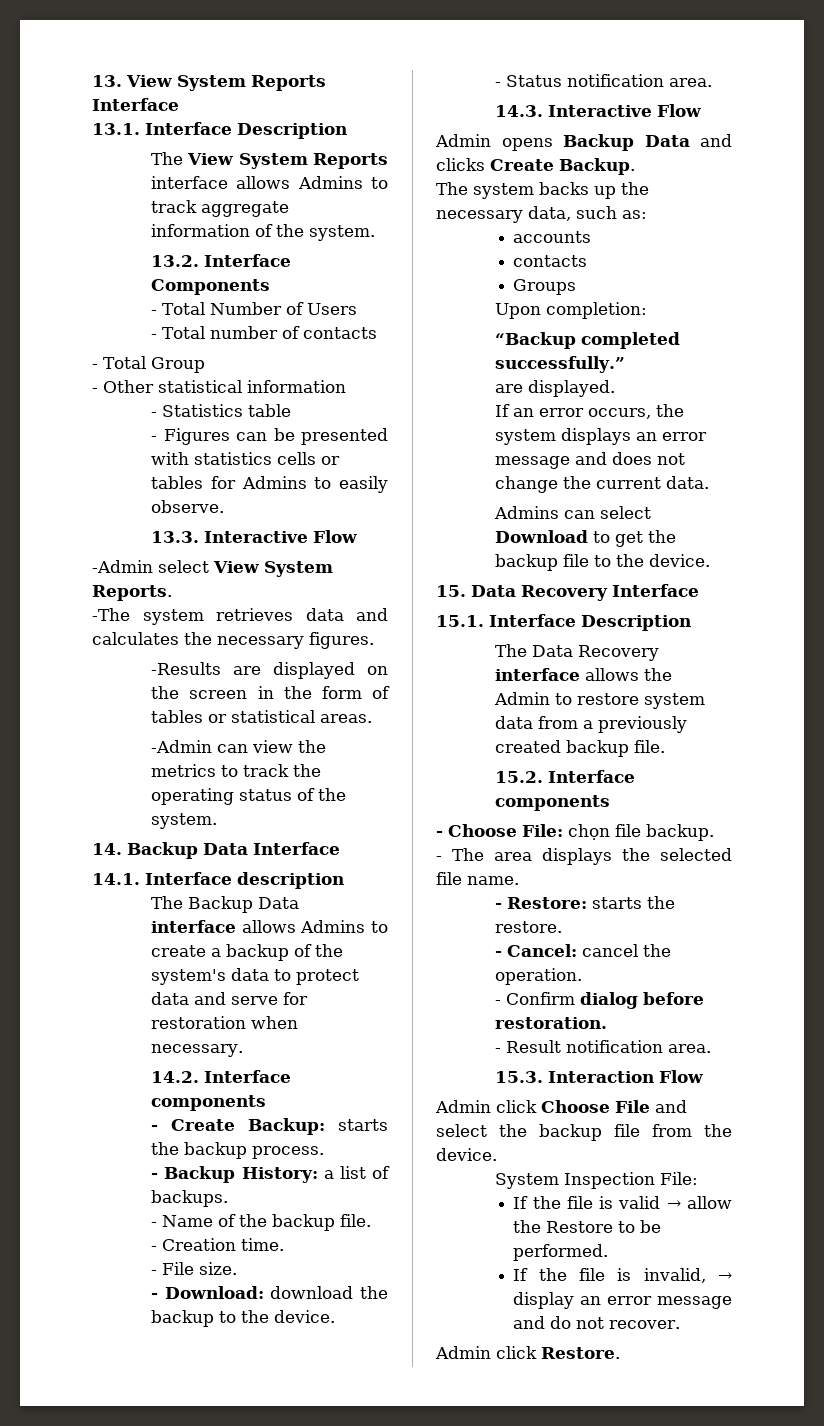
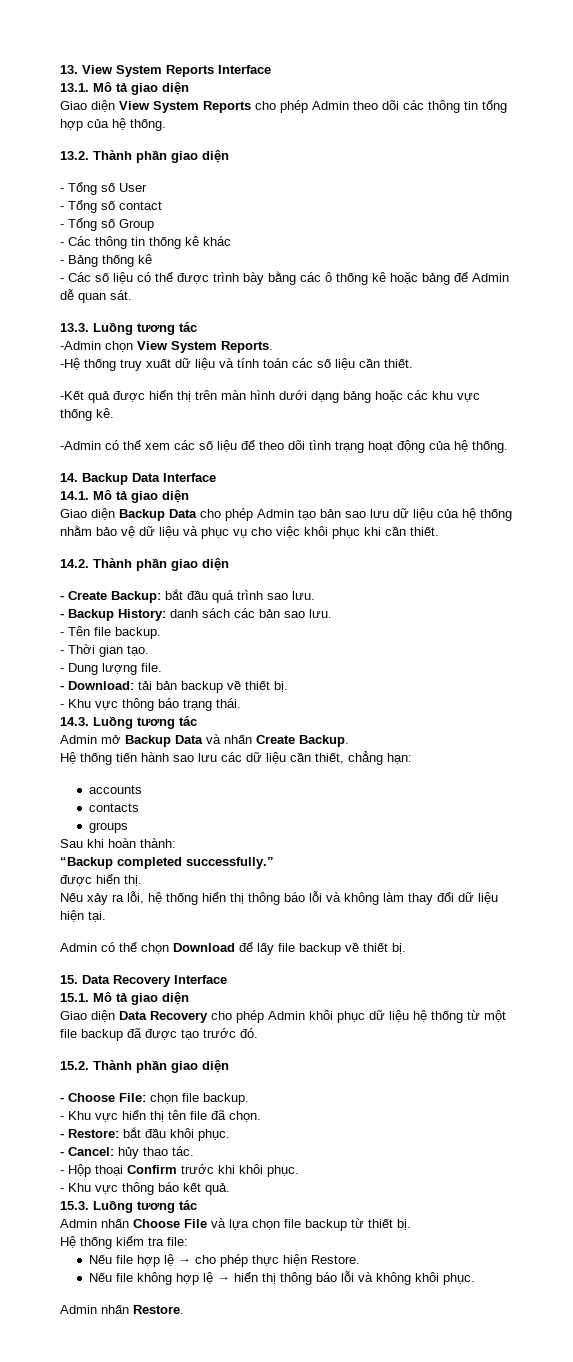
- 13.1. Interface Description
- The View System Reports interface allows Admins to track aggregate information of the system.
- 13.2. Interface Components
- - Total Number of Users
- - Total number of contacts
- - Total Group
+ 13.1. Mô tả giao diện
+ Giao diện View System Reports cho phép Admin theo dõi các thông tin tổng hợp của hệ thống.
+ 13.2. Thành phần giao diện
+ - Tổng số User
+ - Tổng số contact
+ - Tổng số Group
- - Other statistical information
- - Statistics table
- - Figures can be presented with statistics cells or tables for Admins to easily observe.
- 13.3. Interactive Flow
- -Admin select View System Reports.
+ - Các thông tin thống kê khác
+ - Bảng thống kê
+ - Các số liệu có thể được trình bày bằng các ô thống kê hoặc bảng để Admin dễ quan sát.
+ 13.3. Luồng tương tác
+ -Admin chọn View System Reports.
- -The system retrieves data and calculates the necessary figures.
- -Results are displayed on the screen in the form of tables or statistical areas.
- -Admin can view the metrics to track the operating status of the system.
+ -Hệ thống truy xuất dữ liệu và tính toán các số liệu cần thiết.
+ -Kết quả được hiển thị trên màn hình dưới dạng bảng hoặc các khu vực thống kê.
+ -Admin có thể xem các số liệu để theo dõi tình trạng hoạt động của hệ thống.
- 14.1. Interface description
- The Backup Data interface allows Admins to create a backup of the system's data to protect data and serve for restoration when necessary.
- 14.2. Interface components
- - Create Backup: starts the backup process.
- - Backup History: a list of backups.
- - Name of the backup file.
- - Creation time.
- - File size.
- - Download: download the backup to the device.
- - Status notification area.
- 14.3. Interactive Flow
- Admin opens Backup Data and clicks Create Backup.
+ 14.1. Mô tả giao diện
+ Giao diện Backup Data cho phép Admin tạo bản sao lưu dữ liệu của hệ thống nhằm bảo vệ dữ liệu và phục vụ cho việc khôi phục khi cần thiết.
+ 14.2. Thành phần giao diện
+ - Create Backup: bắt đầu quá trình sao lưu.
+ - Backup History: danh sách các bản sao lưu.
+ - Tên file backup.
+ - Thời gian tạo.
+ - Dung lượng file.
+ - Download: tải bản backup về thiết bị.
+ - Khu vực thông báo trạng thái.
+ 14.3. Luồng tương tác
+ Admin mở Backup Data và nhấn Create Backup.
- The system backs up the necessary data, such as:
+ Hệ thống tiến hành sao lưu các dữ liệu cần thiết, chẳng hạn:
  accounts
  contacts
- Groups
- Upon completion:
+ groups
+ Sau khi hoàn thành:
  “Backup completed successfully.”
- are displayed.
- If an error occurs, the system displays an error message and does not change the current data.
- Admins can select Download to get the backup file to the device.
+ được hiển thị.
+ Nếu xảy ra lỗi, hệ thống hiển thị thông báo lỗi và không làm thay đổi dữ liệu hiện tại.
+ Admin có thể chọn Download để lấy file backup về thiết bị.
- 15.1. Interface Description
- The Data Recovery interface allows the Admin to restore system data from a previously created backup file.
- 15.2. Interface components
+ 15.1. Mô tả giao diện
+ Giao diện Data Recovery cho phép Admin khôi phục dữ liệu hệ thống từ một file backup đã được tạo trước đó.
+ 15.2. Thành phần giao diện
- - The area displays the selected file name.
- - Restore: starts the restore.
- - Cancel: cancel the operation.
- - Confirm dialog before restoration.
- - Result notification area.
- 15.3. Interaction Flow
- Admin click Choose File and select the backup file from the device.
- System Inspection File:
- If the file is valid → allow the Restore to be performed.
- If the file is invalid, → display an error message and do not recover.
- Admin click Restore.
+ - Khu vực hiển thị tên file đã chọn.
+ - Restore: bắt đầu khôi phục.
+ - Cancel: hủy thao tác.
+ - Hộp thoại Confirm trước khi khôi phục.
+ - Khu vực thông báo kết quả.
+ 15.3. Luồng tương tác
+ Admin nhấn Choose File và lựa chọn file backup từ thiết bị.
+ Hệ thống kiểm tra file:
+ Nếu file hợp lệ → cho phép thực hiện Restore.
+ Nếu file không hợp lệ → hiển thị thông báo lỗi và không khôi phục.
+ Admin nhấn Restore.

